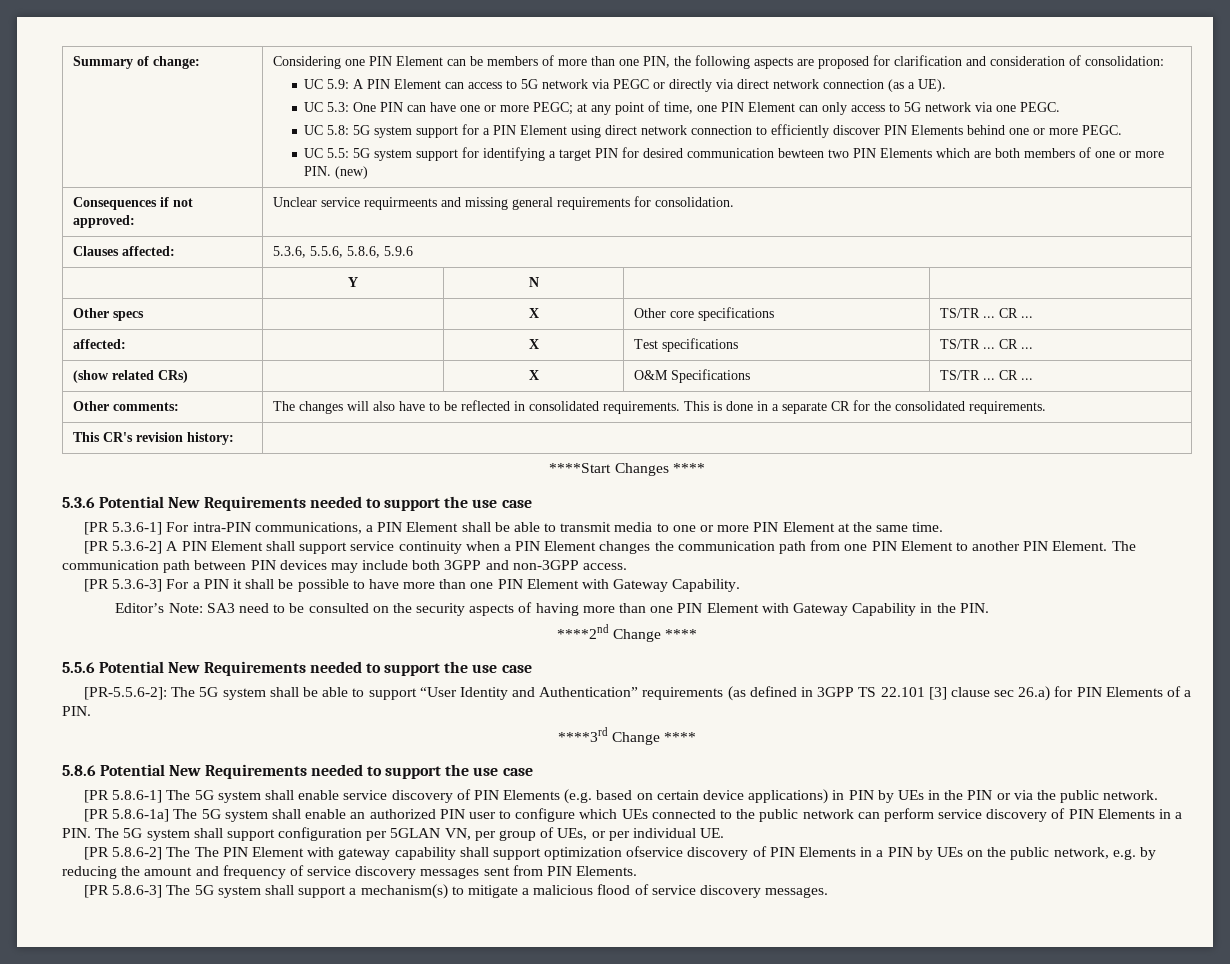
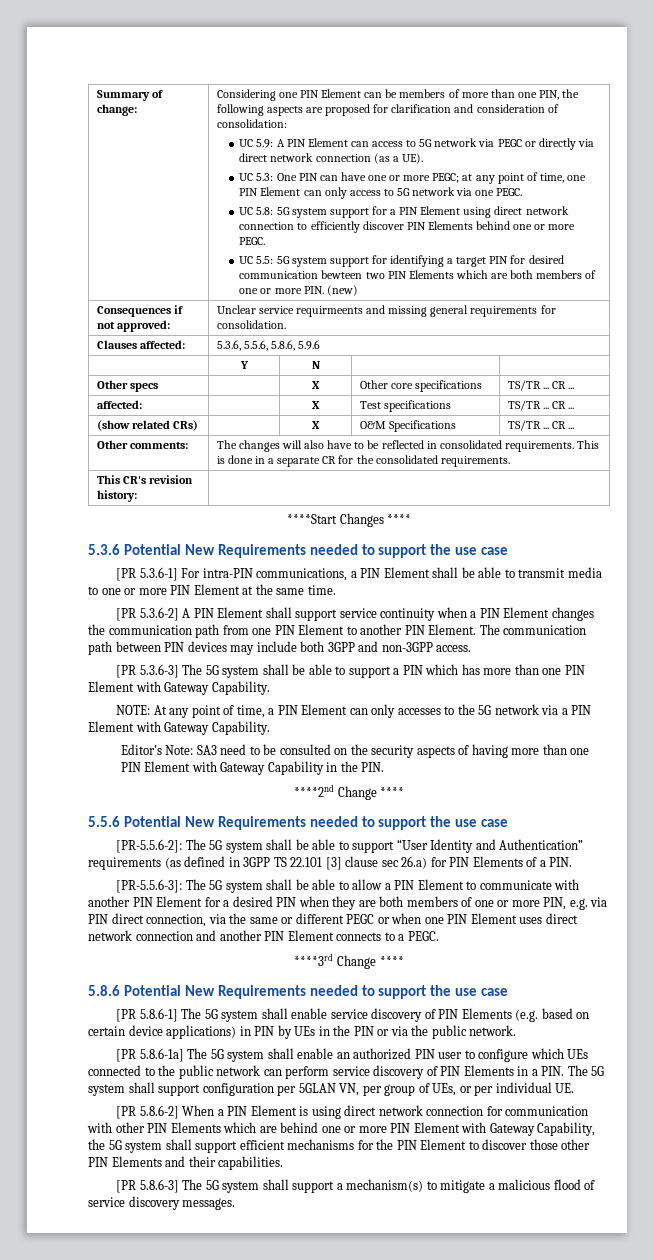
- [PR 5.3.6-3] For a PIN it shall be possible to have more than one PIN Element with Gateway Capability.
+ [PR 5.3.6-3] The 5G system shall be able to support a PIN which has more than one PIN Element with Gateway Capability.
+ NOTE: At any point of time, a PIN Element can only accesses to the 5G network via a PIN Element with Gateway Capability.
+ [PR-5.5.6-3]: The 5G system shall be able to allow a PIN Element to communicate with another PIN Element for a desired PIN when they are both members of one or more PIN, e.g. via PIN direct connection, via the same or different PEGC or when one PIN Element uses direct network connection and another PIN Element connects to a PEGC.
- [PR 5.8.6-2] The The PIN Element with gateway capability shall support optimization ofservice discovery of PIN Elements in a PIN by UEs on the public network, e.g. by reducing the amount and frequency of service discovery messages sent from PIN Elements.
+ [PR 5.8.6-2] When a PIN Element is using direct network connection for communication with other PIN Elements which are behind one or more PIN Element with Gateway Capability, the 5G system shall support efficient mechanisms for the PIN Element to discover those other PIN Elements and their capabilities.

